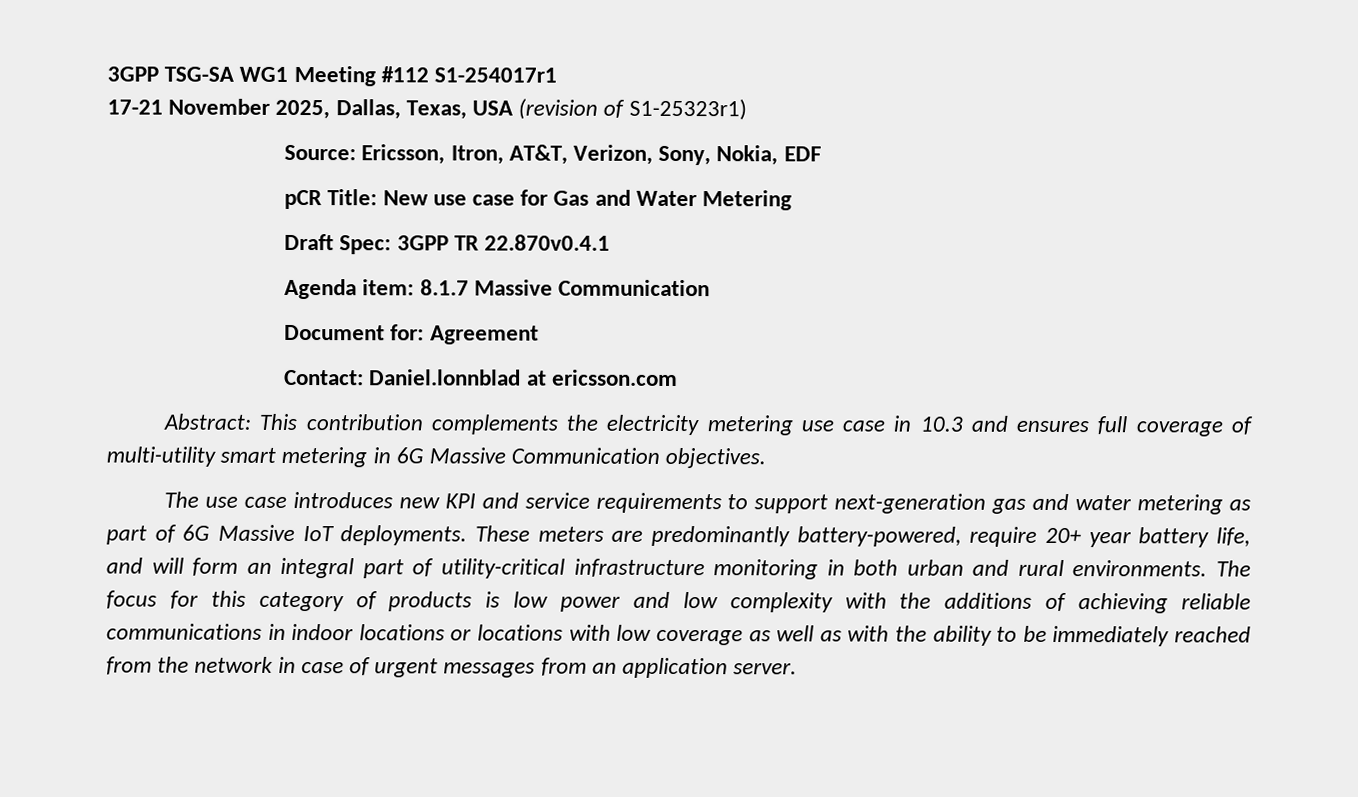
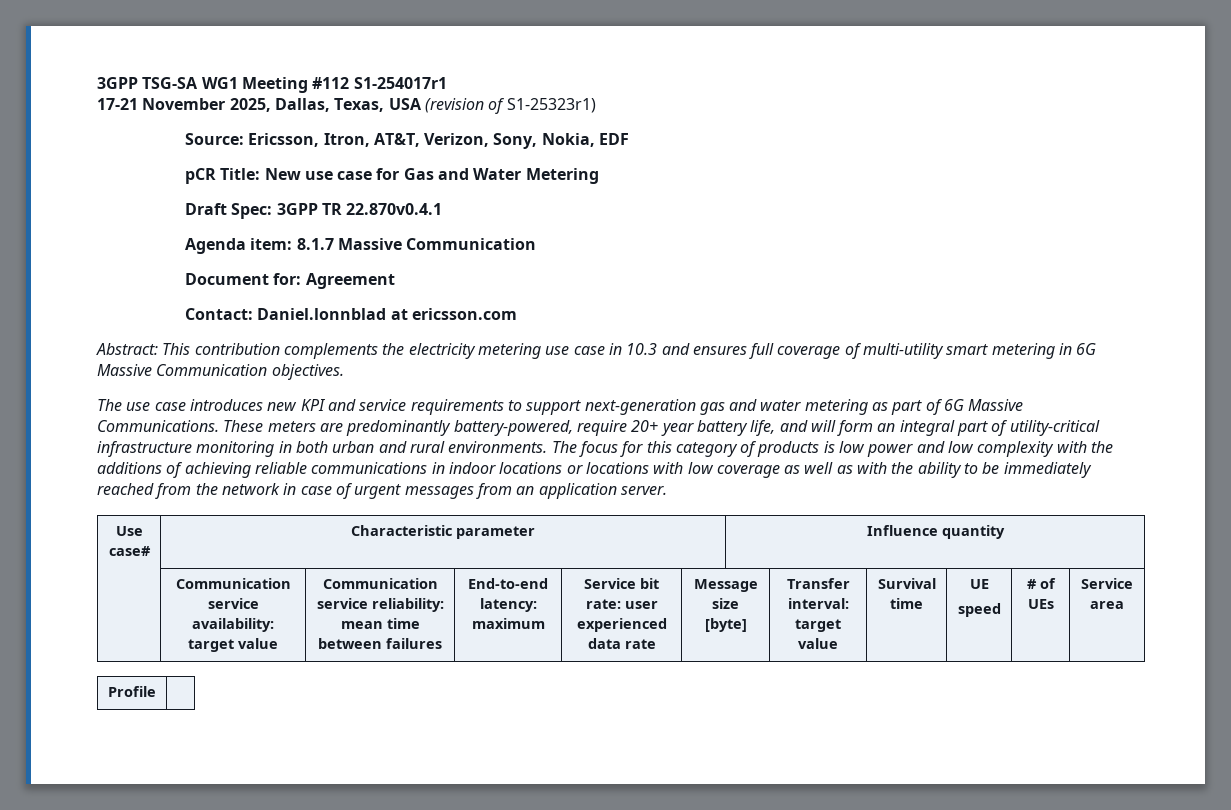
- The use case introduces new KPI and service requirements to support next-generation gas and water metering as part of 6G Massive IoT deployments.
+ The use case introduces new KPI and service requirements to support next-generation gas and water metering as part of 6G Massive Communications.
+ Use case# | Characteristic parameter | Influence quantity
+ | Communication service availability: target value | Communication service reliability: mean time between failures | End-to-end latency: maximum | Service bit rate: user experienced data rate | Message size [byte] | Transfer interval: target value | Survival time | UE
+ speed | # of UEs | Service area
+ Profile |

